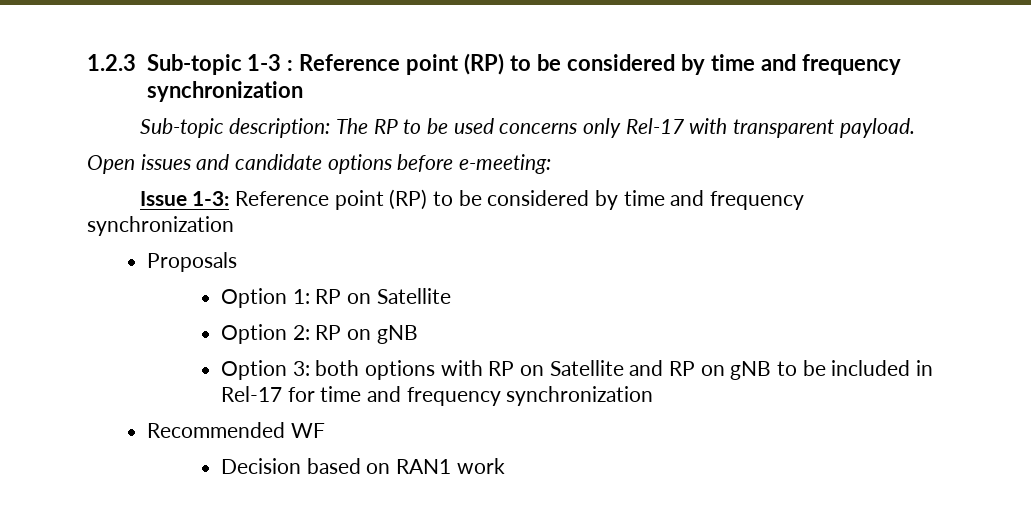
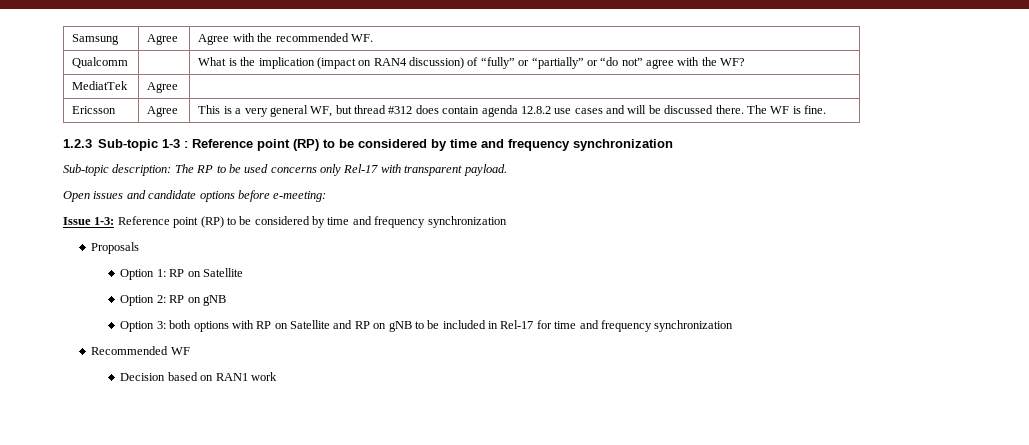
+ Samsung | Agree | Agree with the recommended WF.
+ Qualcomm | | What is the implication (impact on RAN4 discussion) of “fully” or “partially” or “do not” agree with the WF?
+ MediatTek | Agree |
+ Ericsson | Agree | This is a very general WF, but thread #312 does contain agenda 12.8.2 use cases and will be discussed there. The WF is fine.

